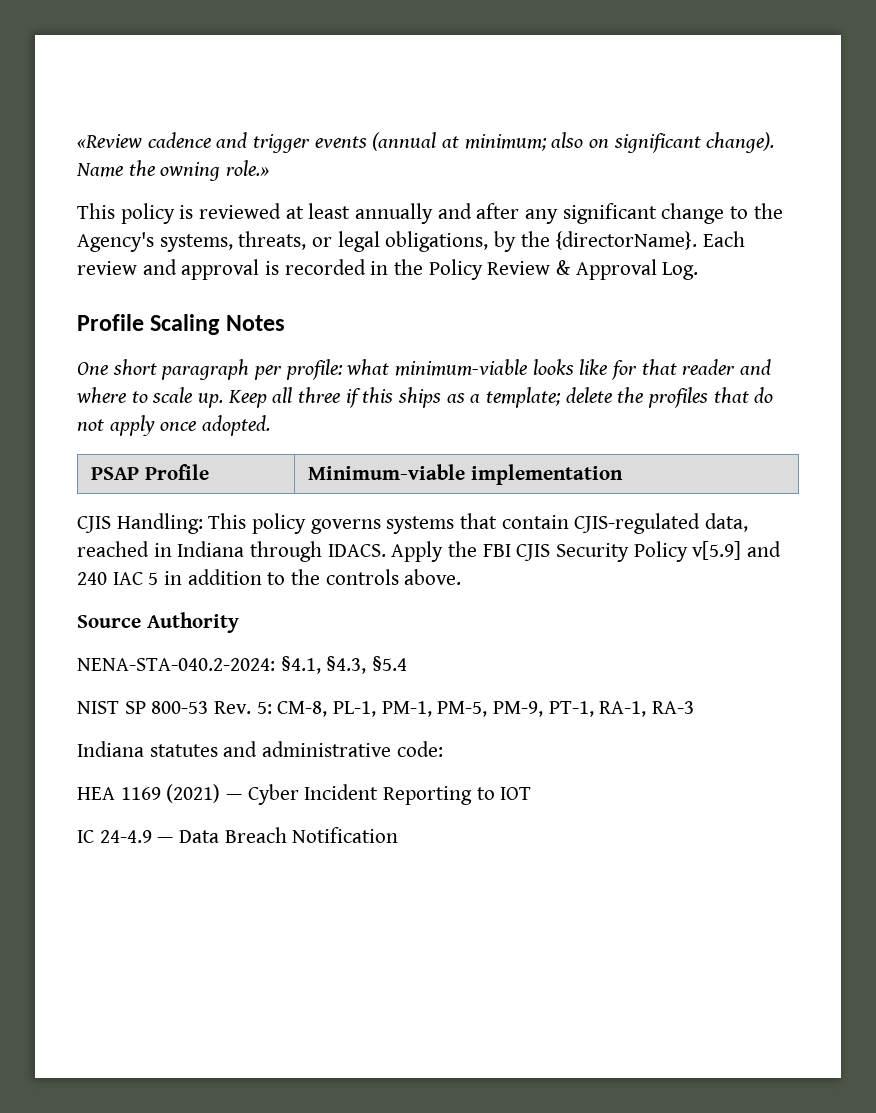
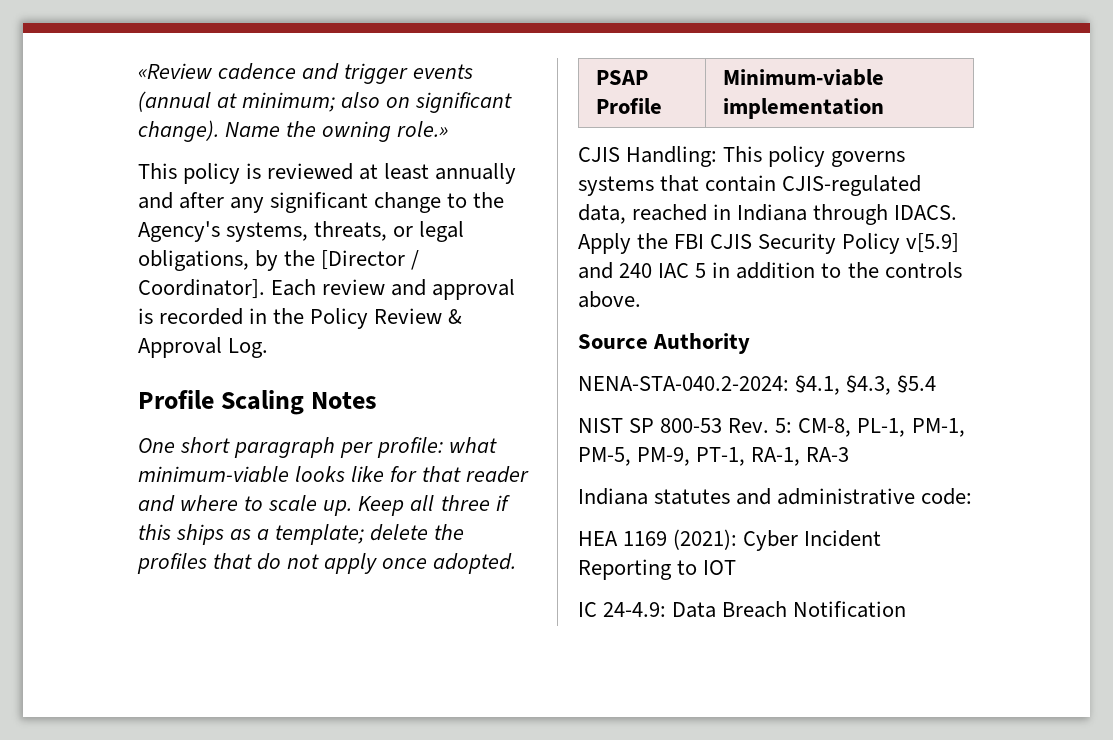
- This policy is reviewed at least annually and after any significant change to the Agency's systems, threats, or legal obligations, by the {directorName}.
+ This policy is reviewed at least annually and after any significant change to the Agency's systems, threats, or legal obligations, by the [Director / Coordinator].
- HEA 1169 (2021) — Cyber Incident Reporting to IOT
+ HEA 1169 (2021): Cyber Incident Reporting to IOT
- IC 24-4.9 — Data Breach Notification
+ IC 24-4.9: Data Breach Notification

